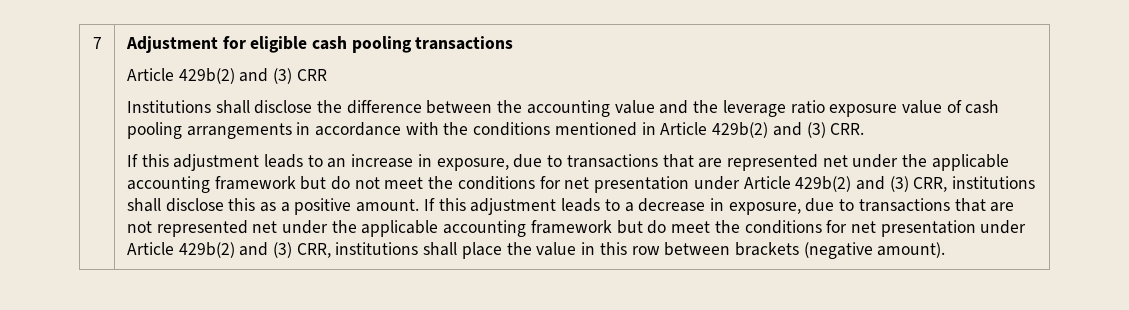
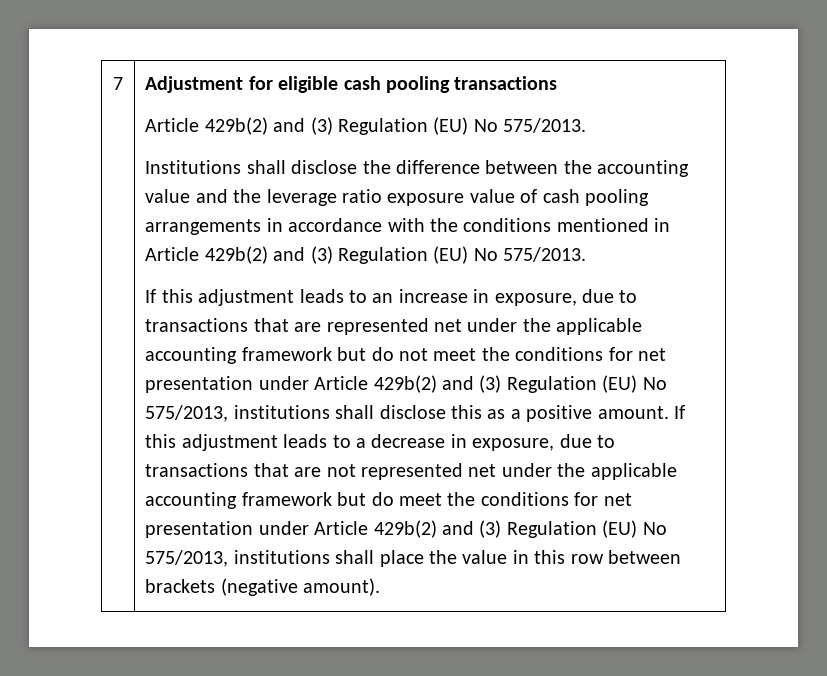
  Adjustment for eligible cash pooling transactions
- Article 429b(2) and (3) CRR
+ Article 429b(2) and (3) Regulation (EU) No 575/2013.
- Institutions shall disclose the difference between the accounting value and the leverage ratio exposure value of cash pooling arrangements in accordance with the conditions mentioned in Article 429b(2) and (3) CRR.
+ Institutions shall disclose the difference between the accounting value and the leverage ratio exposure value of cash pooling arrangements in accordance with the conditions mentioned in Article 429b(2) and (3) Regulation (EU) No 575/2013.
- If this adjustment leads to an increase in exposure, due to transactions that are represented net under the applicable accounting framework but do not meet the conditions for net presentation under Article 429b(2) and (3) CRR, institutions shall disclose this as a positive amount.
+ If this adjustment leads to an increase in exposure, due to transactions that are represented net under the applicable accounting framework but do not meet the conditions for net presentation under Article 429b(2) and (3) Regulation (EU) No 575/2013, institutions shall disclose this as a positive amount.
- If this adjustment leads to a decrease in exposure, due to transactions that are not represented net under the applicable accounting framework but do meet the conditions for net presentation under Article 429b(2) and (3) CRR, institutions shall place the value in this row between brackets (negative amount).
+ If this adjustment leads to a decrease in exposure, due to transactions that are not represented net under the applicable accounting framework but do meet the conditions for net presentation under Article 429b(2) and (3) Regulation (EU) No 575/2013, institutions shall place the value in this row between brackets (negative amount).

